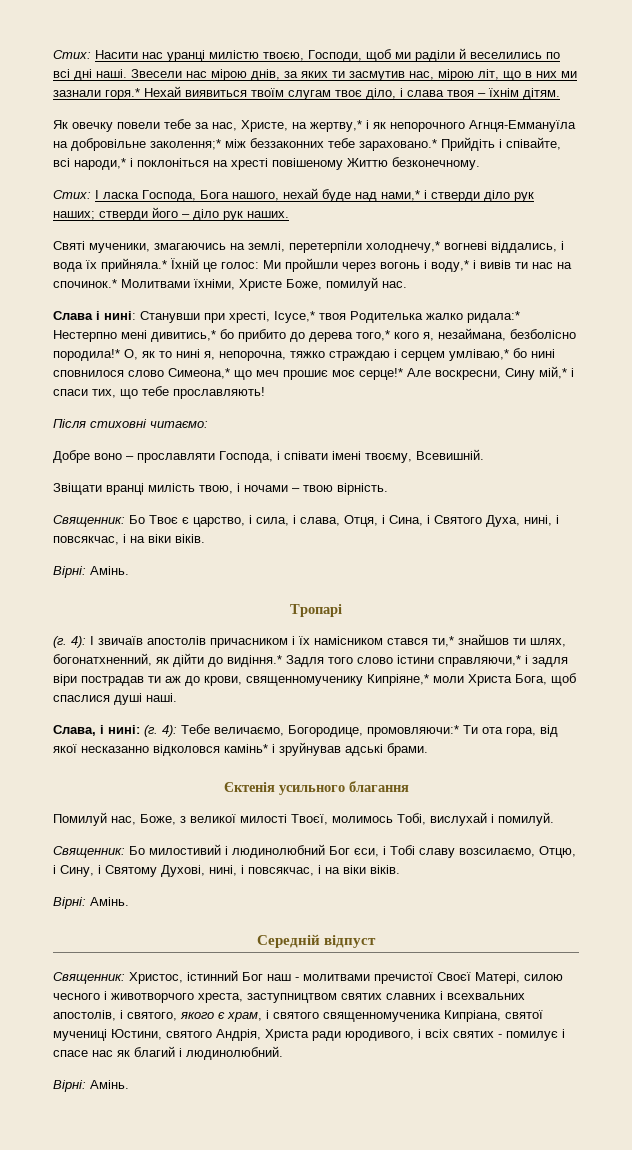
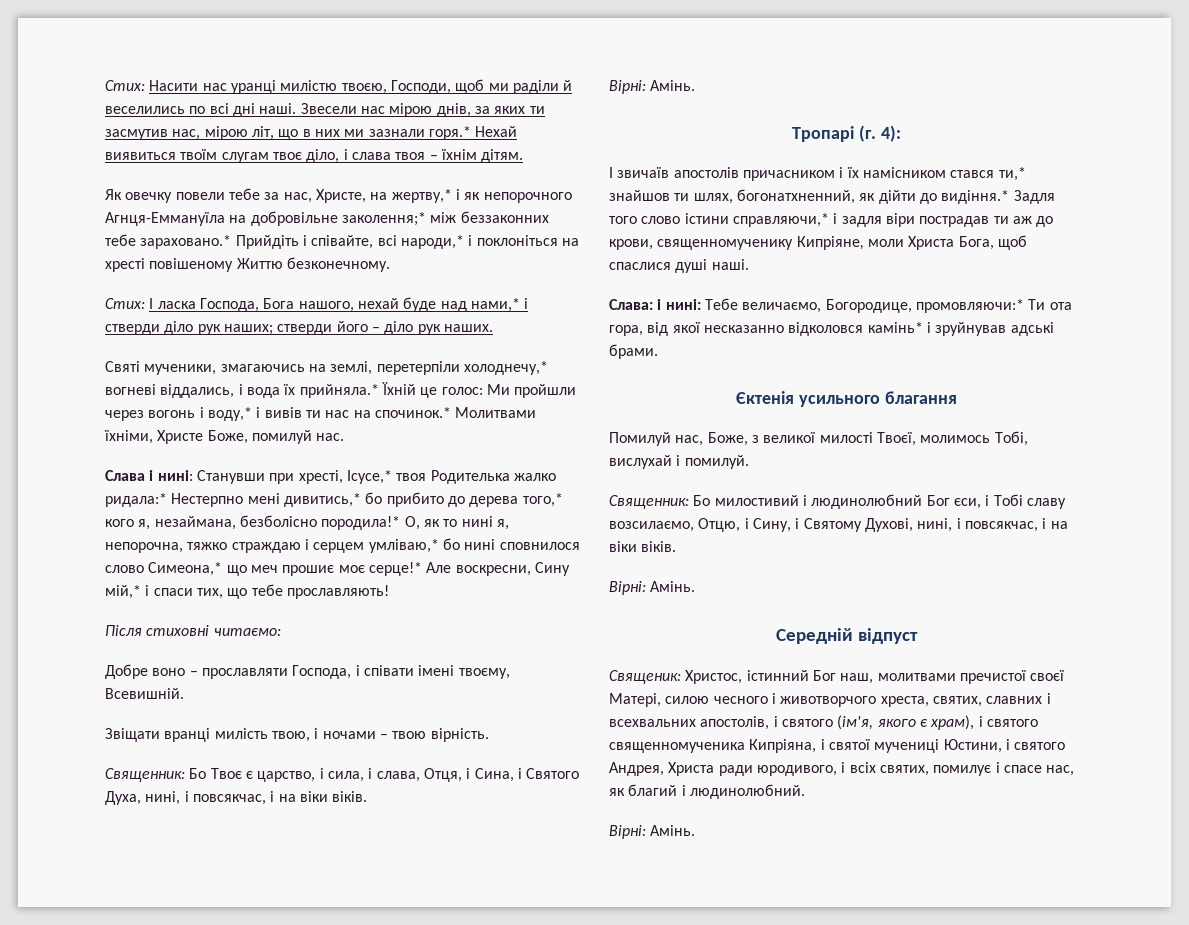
- Тропарі
- (г. 4): I звичаїв апостолів причасником і їх намісником стався ти,* знайшов ти шлях, богонатхненний, як дійти до видіння.* Задля того слово істини справляючи,* і задля віри пострадав ти аж до крови, священномученику Кипріяне,* моли Христа Бога, щоб спаслися душі наші.
+ Тропарі (г. 4):
+ I звичаїв апостолів причасником і їх намісником стався ти,* знайшов ти шлях, богонатхненний, як дійти до видіння.* Задля того слово істини справляючи,* і задля віри пострадав ти аж до крови, священномученику Кипріяне, моли Христа Бога, щоб спаслися душі наші.
- Слава, і нині: (г. 4): Тебе величаємо, Богородице, промовляючи:* Ти ота гора, від якої несказанно відколовся камінь* і зруйнував адські брами.
+ Слава: і нині: Тебе величаємо, Богородице, промовляючи:* Ти ота гора, від якої несказанно відколовся камінь* і зруйнував адські брами.
- Священник: Христос, істинний Бог наш - молитвами пречистої Своєї Матері, силою чесного і животворчого хреста, заступництвом святих славних і всехвальних апостолів, і святого, якого є храм, і святого священномученика Кипріана, святої мучениці Юстини, святого Андрія, Христа ради юродивого, і всіх святих - помилує і спасе нас як благий і людинолюбний.
+ Священик: Христос, істинний Бог наш, молитвами пречистої своєї Матері, силою чесного і животворчого хреста, святих, славних і всехвальних апостолів, і святого (ім'я, якого є храм), і святого священномученика Кипріяна, і святої мучениці Юстини, і святого Андрея, Христа ради юродивого, і всіх святих, помилує і спасе нас, як благий і людинолюбний.

